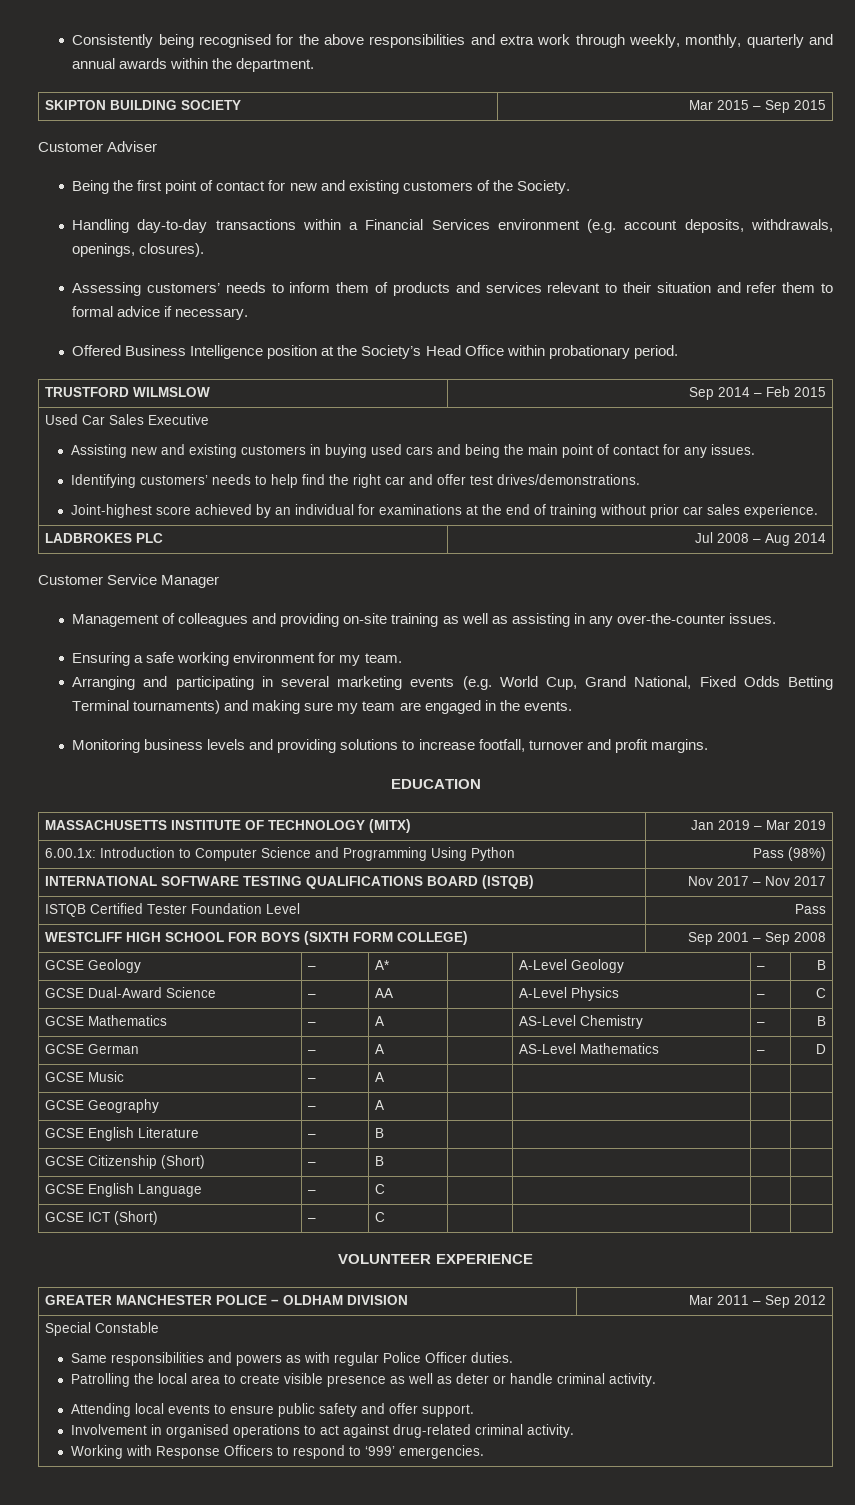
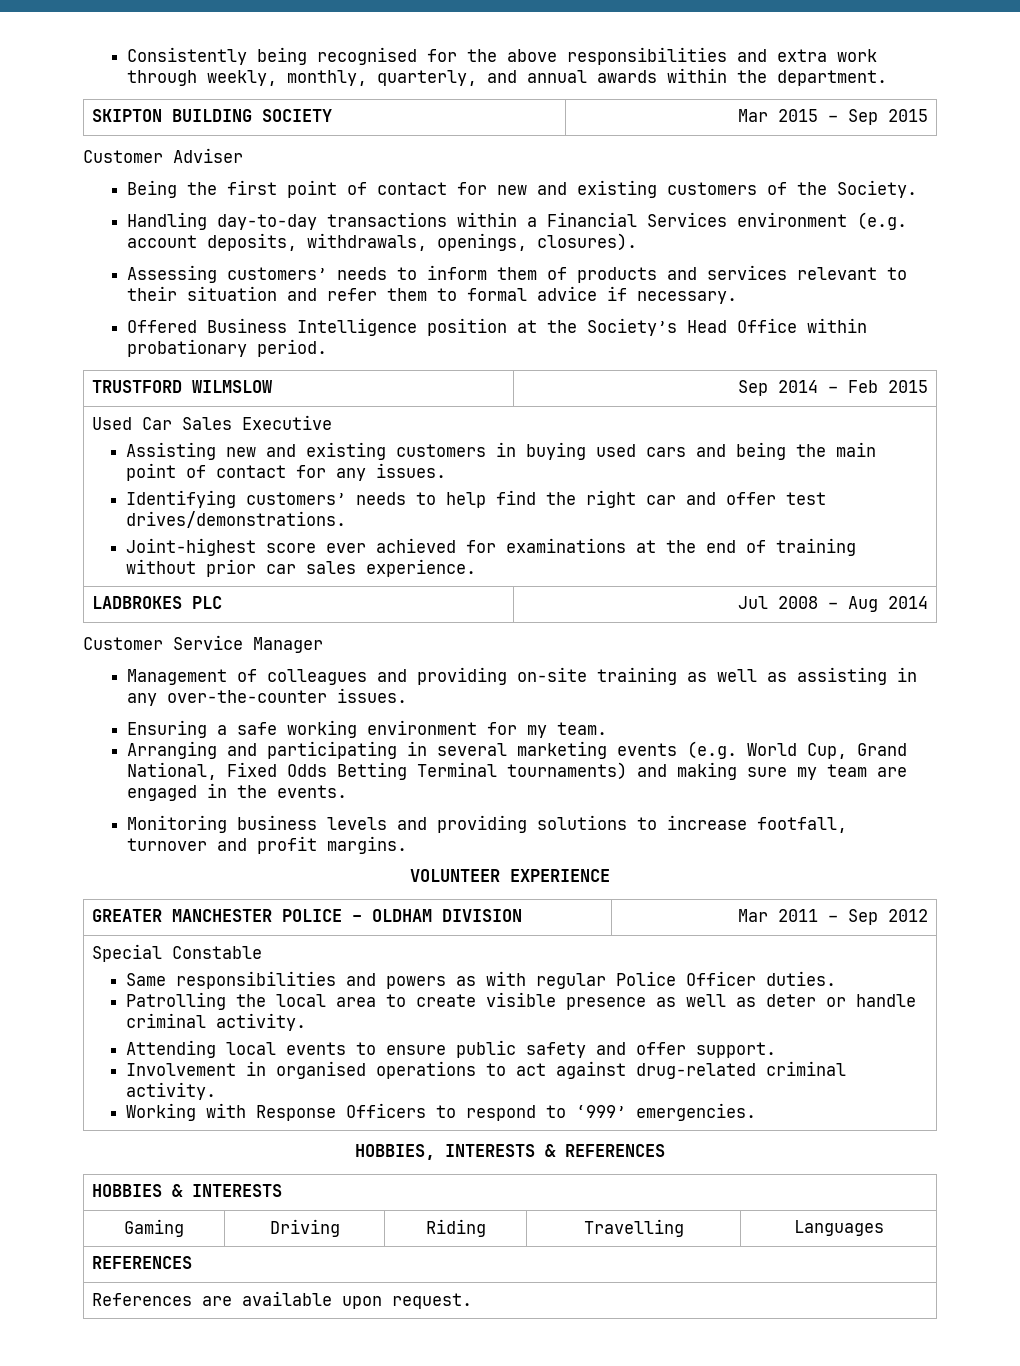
- Consistently being recognised for the above responsibilities and extra work through weekly, monthly, quarterly and annual awards within the department.
+ Consistently being recognised for the above responsibilities and extra work through weekly, monthly, quarterly, and annual awards within the department.
- Joint-highest score achieved by an individual for examinations at the end of training without prior car sales experience.
+ Joint-highest score ever achieved for examinations at the end of training without prior car sales experience.
- EDUCATION
- MASSACHUSETTS INSTITUTE OF TECHNOLOGY (MITX) | Jan 2019 – Mar 2019
- 6.00.1x: Introduction to Computer Science and Programming Using Python | Pass (98%)
- INTERNATIONAL SOFTWARE TESTING QUALIFICATIONS BOARD (ISTQB) | Nov 2017 – Nov 2017
- ISTQB Certified Tester Foundation Level | Pass
- WESTCLIFF HIGH SCHOOL FOR BOYS (SIXTH FORM COLLEGE) | Sep 2001 – Sep 2008
- GCSE Geology | – | A* | | A-Level Geology | – | B
- GCSE Dual-Award Science | – | AA | | A-Level Physics | – | C
- GCSE Mathematics | – | A | | AS-Level Chemistry | – | B
- GCSE German | – | A | | AS-Level Mathematics | – | D
- GCSE Music | – | A | | | |
- GCSE Geography | – | A | | | |
- GCSE English Literature | – | B | | | |
- GCSE Citizenship (Short) | – | B | | | |
- GCSE English Language | – | C | | | |
- GCSE ICT (Short) | – | C | | | |
+ HOBBIES, INTERESTS & REFERENCES
+ HOBBIES & INTERESTS
+ Gaming | Driving | Riding | Travelling | Languages
+ REFERENCES
+ References are available upon request.

